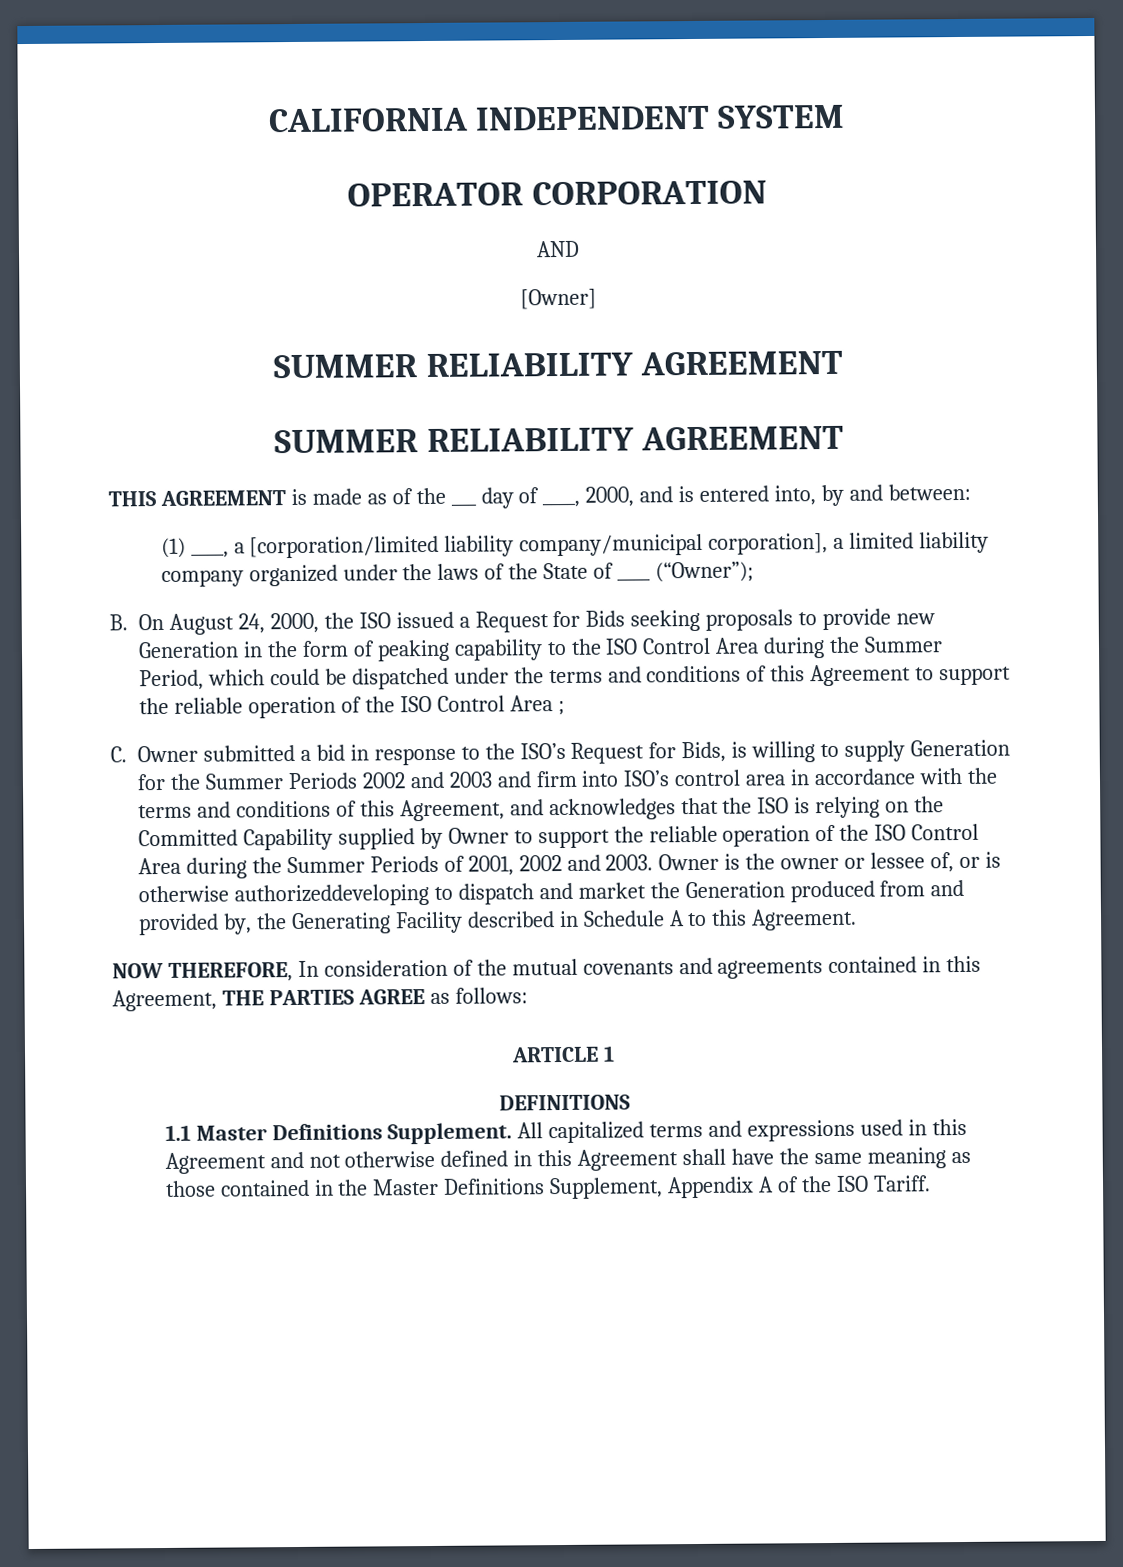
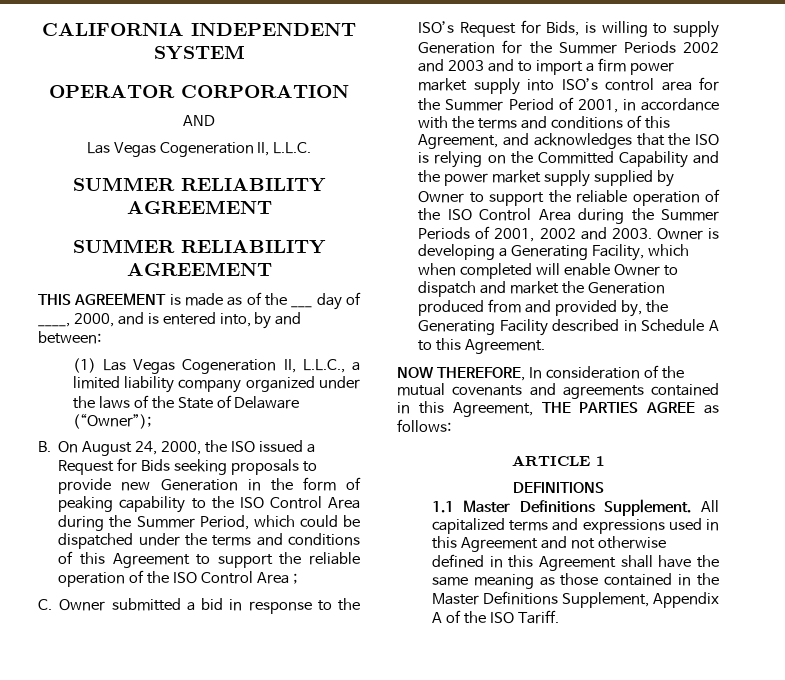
- [Owner]
+ Las Vegas Cogeneration II, L.L.C.
- (1) ____, a [corporation/limited liability company/municipal corporation], a limited liability company organized under the laws of the State of ____ (“Owner”);
+ (1) Las Vegas Cogeneration II, L.L.C., a limited liability company organized under the laws of the State of Delaware (“Owner”);
- C. Owner submitted a bid in response to the ISO’s Request for Bids, is willing to supply Generation for the Summer Periods 2002 and 2003 and firm into ISO’s control area in accordance with the terms and conditions of this Agreement, and acknowledges that the ISO is relying on the Committed Capability supplied by Owner to support the reliable operation of the ISO Control Area during the Summer Periods of 2001, 2002 and 2003.
+ C. Owner submitted a bid in response to the ISO’s Request for Bids, is willing to supply Generation for the Summer Periods 2002 and 2003 and to import a firm power market supply into ISO’s control area for the Summer Period of 2001, in accordance with the terms and conditions of this Agreement, and acknowledges that the ISO is relying on the Committed Capability and the power market supply supplied by Owner to support the reliable operation of the ISO Control Area during the Summer Periods of 2001, 2002 and 2003.
- Owner is the owner or lessee of, or is otherwise authorizeddeveloping to dispatch and market the Generation produced from and provided by, the Generating Facility described in Schedule A to this Agreement.
+ Owner is developing a Generating Facility, which when completed will enable Owner to dispatch and market the Generation produced from and provided by, the Generating Facility described in Schedule A to this Agreement.

